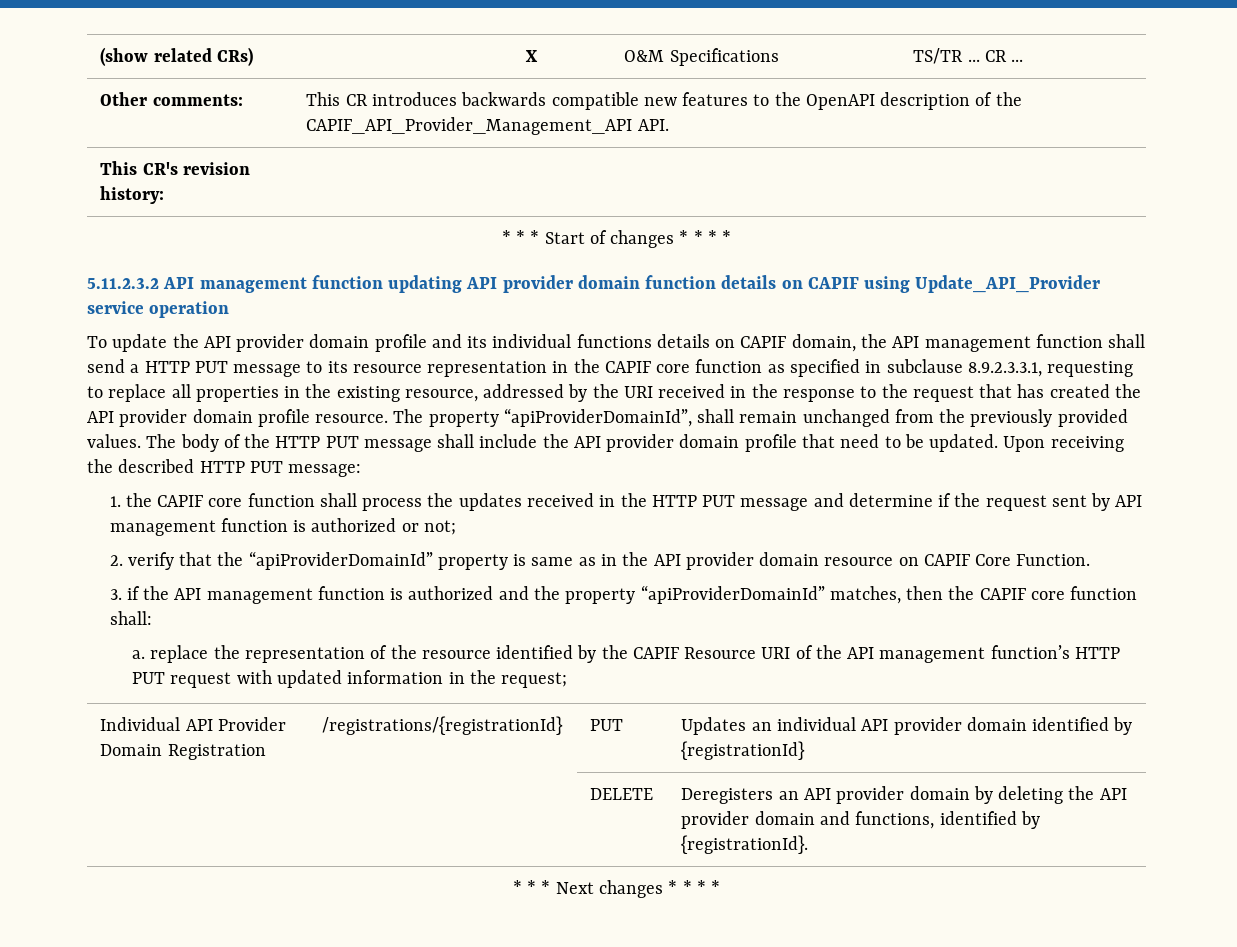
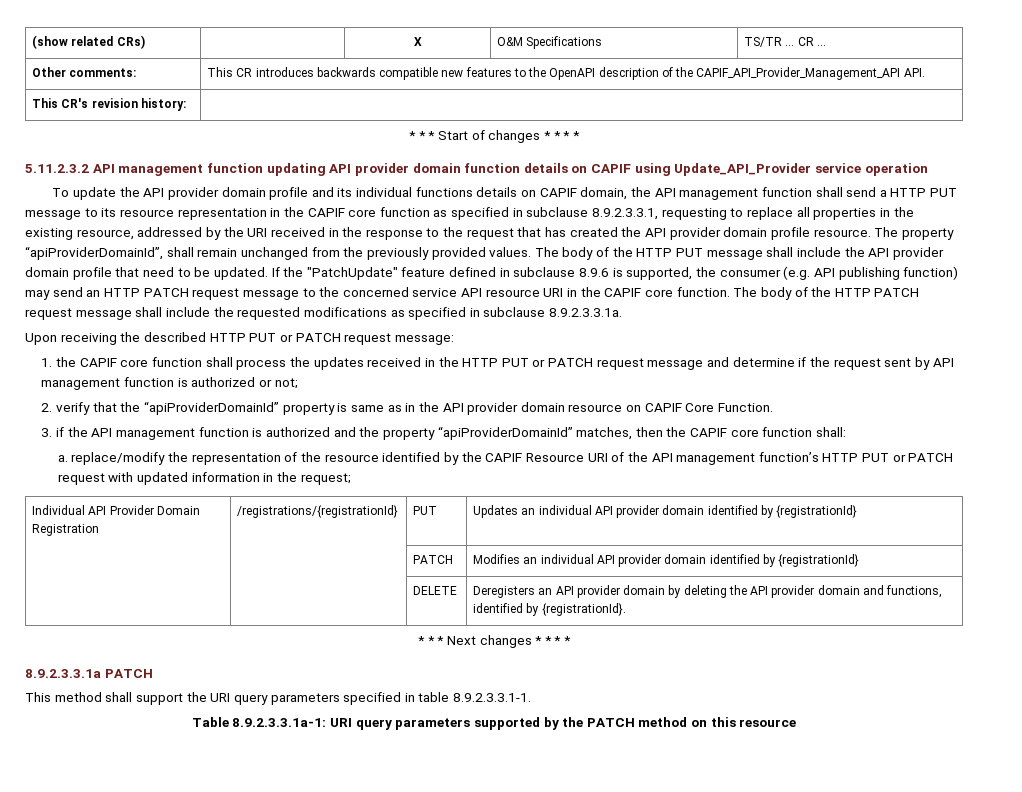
- The body of the HTTP PUT message shall include the API provider domain profile that need to be updated. Upon receiving the described HTTP PUT message:
+ The body of the HTTP PUT message shall include the API provider domain profile that need to be updated. If the "PatchUpdate" feature defined in subclause 8.9.6 is supported, the consumer (e.g. API publishing function) may send an HTTP PATCH request message to the concerned service API resource URI in the CAPIF core function. The body of the HTTP PATCH request message shall include the requested modifications as specified in subclause 8.9.2.3.3.1a.
+ Upon receiving the described HTTP PUT or PATCH request message:
- 1. the CAPIF core function shall process the updates received in the HTTP PUT message and determine if the request sent by API management function is authorized or not;
+ 1. the CAPIF core function shall process the updates received in the HTTP PUT or PATCH request message and determine if the request sent by API management function is authorized or not;
- a. replace the representation of the resource identified by the CAPIF Resource URI of the API management function’s HTTP PUT request with updated information in the request;
+ a. replace/modify the representation of the resource identified by the CAPIF Resource URI of the API management function’s HTTP PUT or PATCH request with updated information in the request;
+ | | PATCH | Modifies an individual API provider domain identified by {registrationId}
+ 8.9.2.3.3.1a PATCH
+ This method shall support the URI query parameters specified in table 8.9.2.3.3.1-1.
+ Table 8.9.2.3.3.1a-1: URI query parameters supported by the PATCH method on this resource

